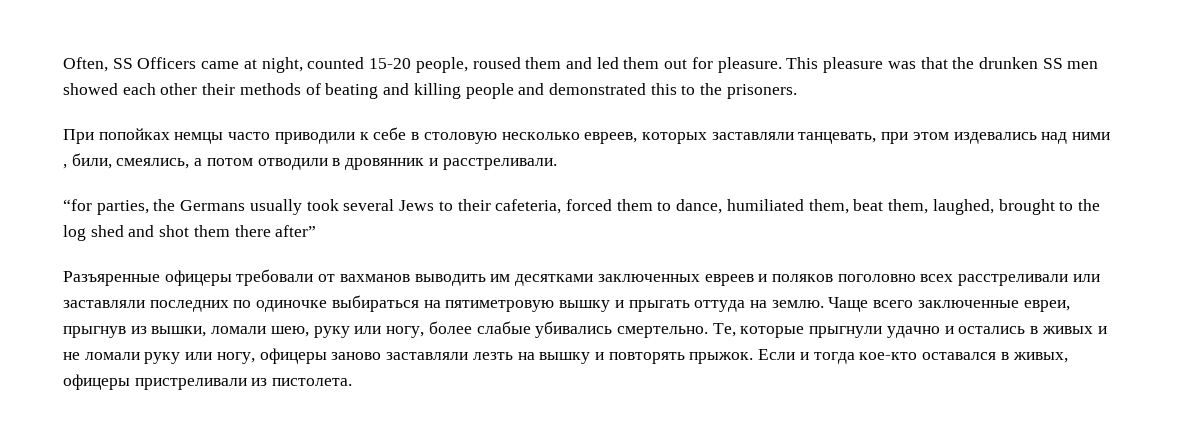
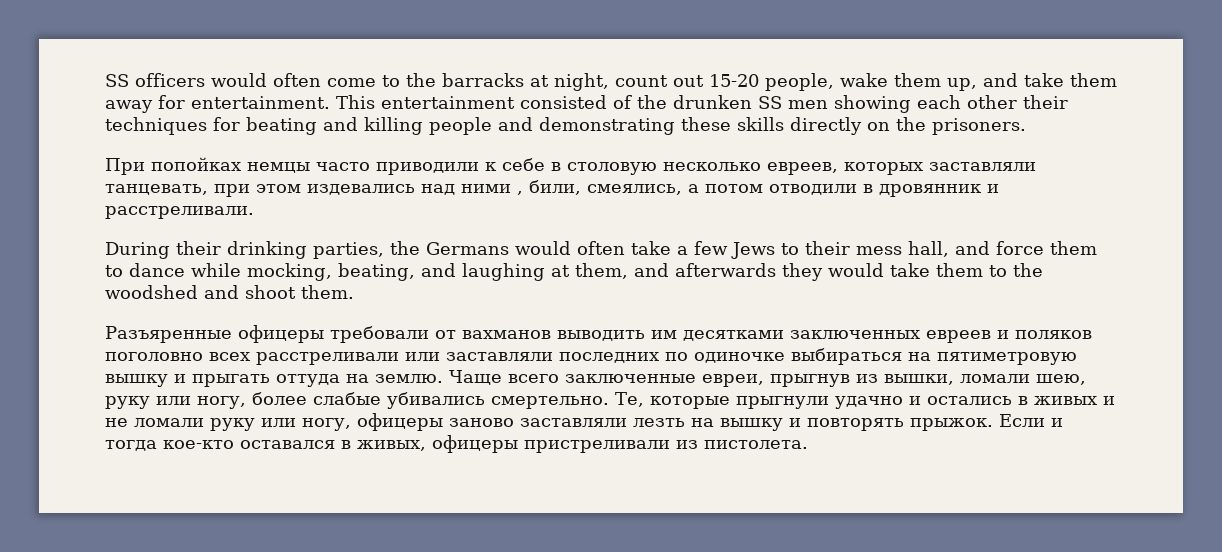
- Often, SS Officers came at night, counted 15-20 people, roused them and led them out for pleasure. This pleasure was that the drunken SS men showed each other their methods of beating and killing people and demonstrated this to the prisoners.
+ SS officers would often come to the barracks at night, count out 15-20 people, wake them up, and take them away for entertainment. This entertainment consisted of the drunken SS men showing each other their techniques for beating and killing people and demonstrating these skills directly on the prisoners.
- “for parties, the Germans usually took several Jews to their cafeteria, forced them to dance, humiliated them, beat them, laughed, brought to the log shed and shot them there after”
+ During their drinking parties, the Germans would often take a few Jews to their mess hall, and force them to dance while mocking, beating, and laughing at them, and afterwards they would take them to the woodshed and shoot them.

